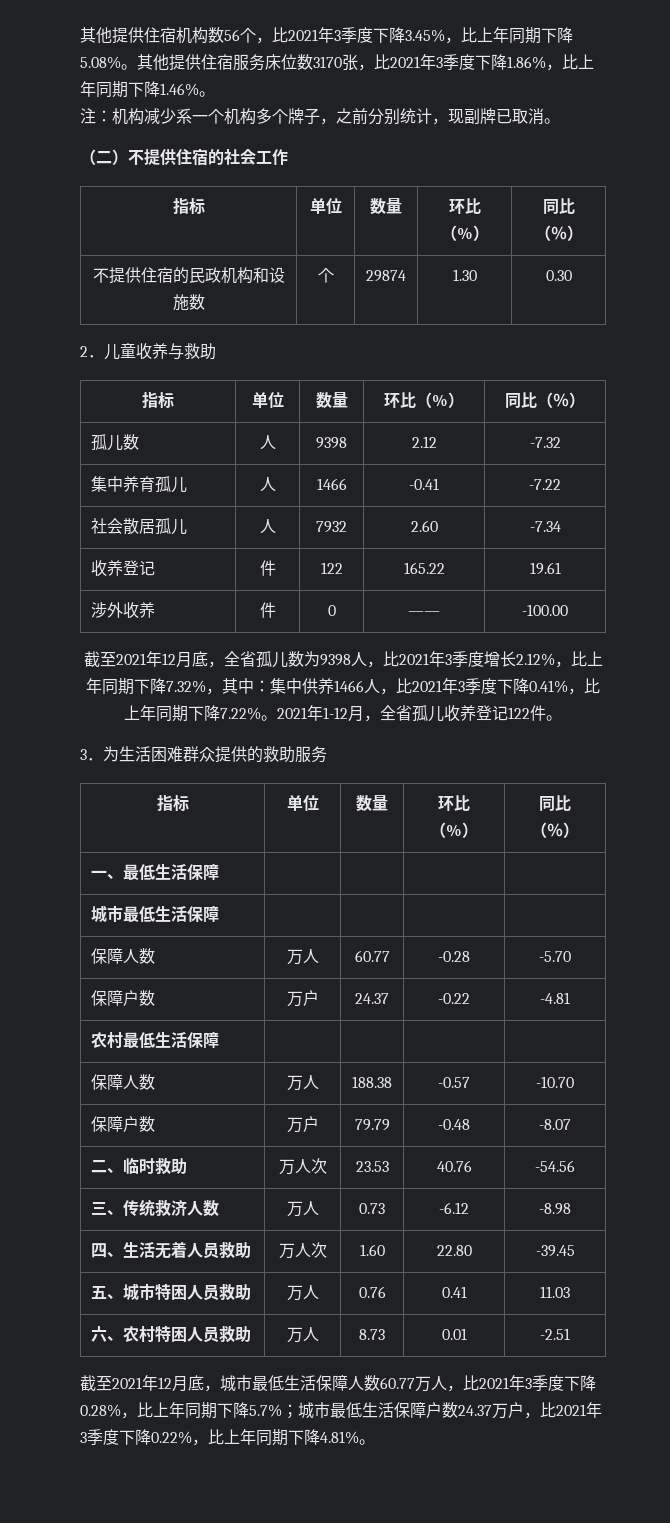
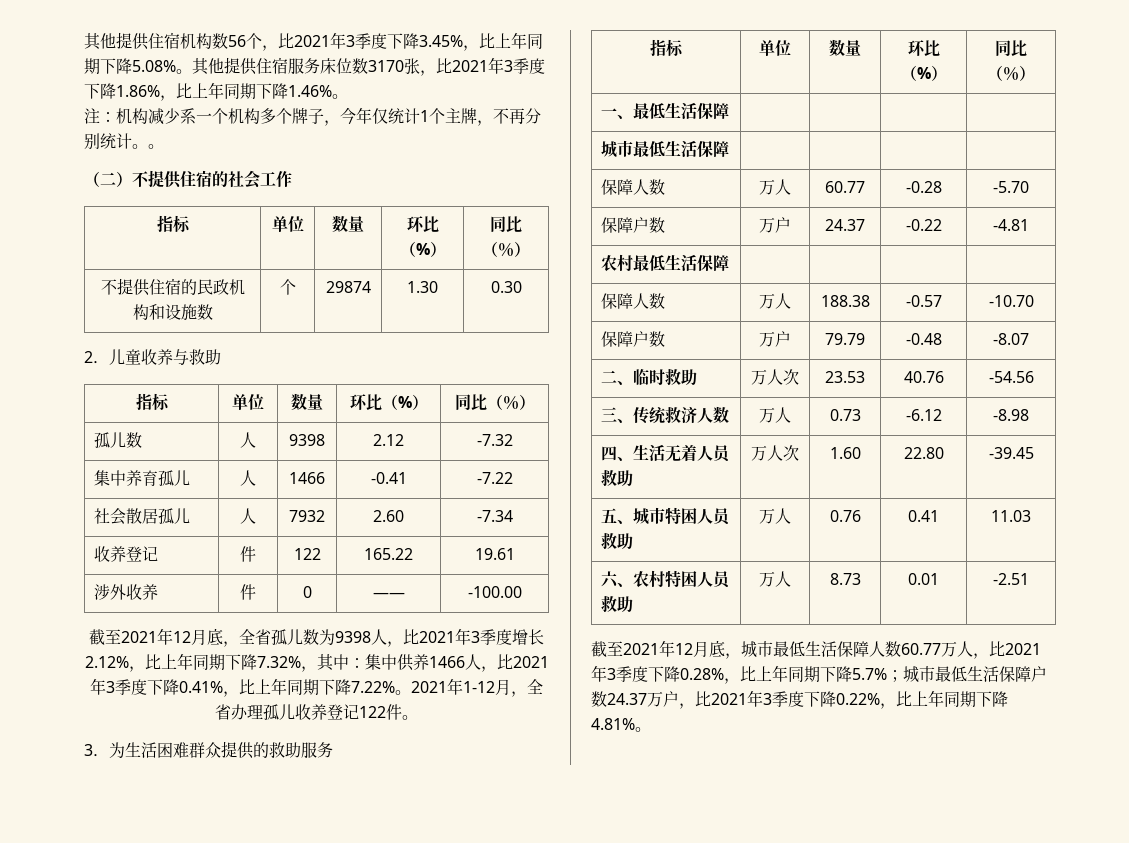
- 注：机构减少系一个机构多个牌子，之前分别统计，现副牌已取消。
+ 注：机构减少系一个机构多个牌子，今年仅统计1个主牌，不再分别统计。。
- 2021年1-12月，全省孤儿收养登记122件。
+ 2021年1-12月，全省办理孤儿收养登记122件。

